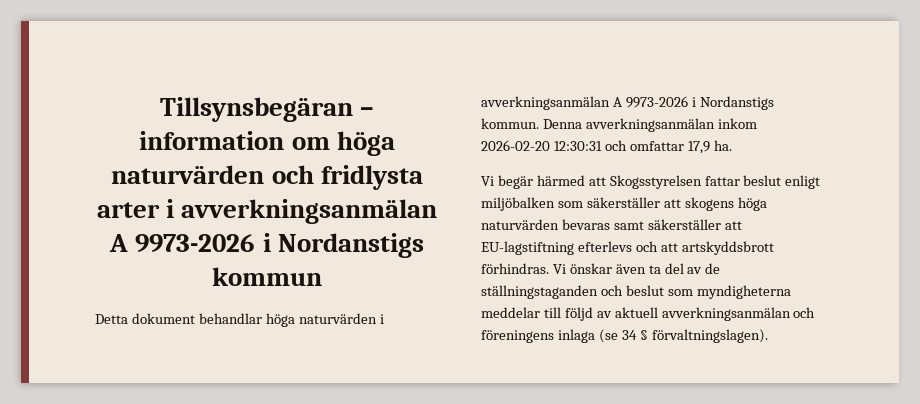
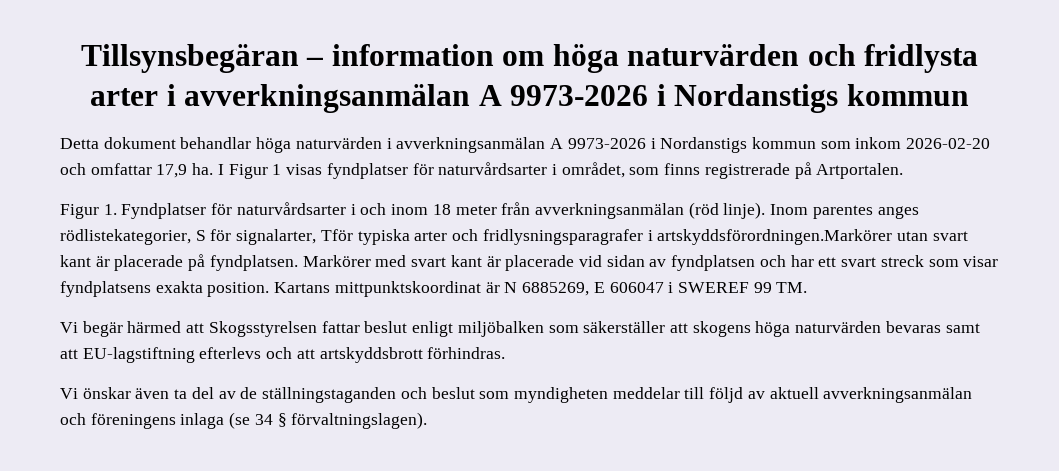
- Detta dokument behandlar höga naturvärden i avverkningsanmälan A 9973-2026 i Nordanstigs kommun. Denna avverkningsanmälan inkom 2026-02-20 12:30:31 och omfattar 17,9 ha.
+ Detta dokument behandlar höga naturvärden i avverkningsanmälan A 9973-2026 i Nordanstigs kommun som inkom 2026-02-20 och omfattar 17,9 ha. I Figur 1 visas fyndplatser för naturvårdsarter i området, som finns registrerade på Artportalen.
+ Figur 1. Fyndplatser för naturvårdsarter i och inom 18 meter från avverkningsanmälan (röd linje). Inom parentes anges rödlistekategorier, S för signalarter, Tför typiska arter och fridlysningsparagrafer i artskyddsförordningen.Markörer utan svart kant är placerade på fyndplatsen. Markörer med svart kant är placerade vid sidan av fyndplatsen och har ett svart streck som visar fyndplatsens exakta position. Kartans mittpunktskoordinat är N 6885269, E 606047 i SWEREF 99 TM.
- Vi begär härmed att Skogsstyrelsen fattar beslut enligt miljöbalken som säkerställer att skogens höga naturvärden bevaras samt säkerställer att EU-lagstiftning efterlevs och att artskyddsbrott förhindras. Vi önskar även ta del av de ställningstaganden och beslut som myndigheterna meddelar till följd av aktuell avverkningsanmälan och föreningens inlaga (se 34 § förvaltningslagen).
+ Vi begär härmed att Skogsstyrelsen fattar beslut enligt miljöbalken som säkerställer att skogens höga naturvärden bevaras samt att EU-lagstiftning efterlevs och att artskyddsbrott förhindras.
+ Vi önskar även ta del av de ställningstaganden och beslut som myndigheten meddelar till följd av aktuell avverkningsanmälan och föreningens inlaga (se 34 § förvaltningslagen).

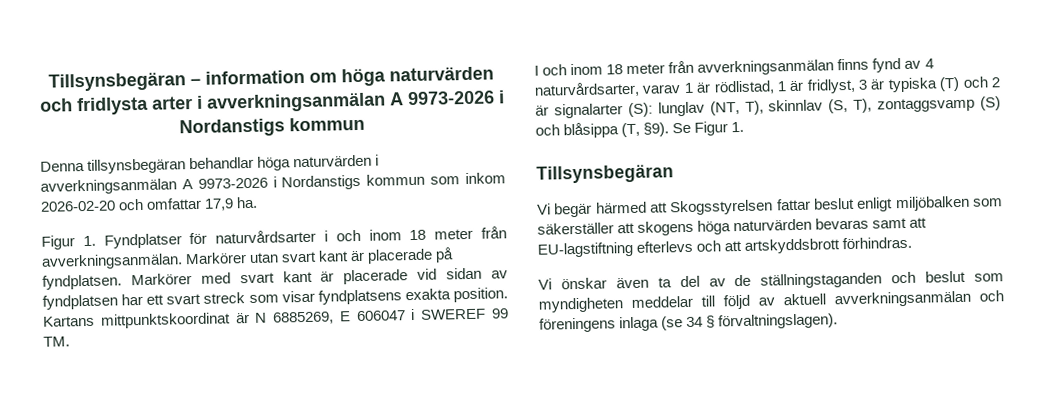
- Detta dokument behandlar höga naturvärden i avverkningsanmälan A 9973-2026 i Nordanstigs kommun som inkom 2026-02-20 och omfattar 17,9 ha. I Figur 1 visas fyndplatser för naturvårdsarter i området, som finns registrerade på Artportalen.
+ Denna tillsynsbegäran behandlar höga naturvärden i avverkningsanmälan A 9973-2026 i Nordanstigs kommun som inkom 2026-02-20 och omfattar 17,9 ha.
- Figur 1. Fyndplatser för naturvårdsarter i och inom 18 meter från avverkningsanmälan (röd linje). Inom parentes anges rödlistekategorier, S för signalarter, Tför typiska arter och fridlysningsparagrafer i artskyddsförordningen.Markörer utan svart kant är placerade på fyndplatsen.
+ Figur 1. Fyndplatser för naturvårdsarter i och inom 18 meter från avverkningsanmälan. Markörer utan svart kant är placerade på fyndplatsen.
- Markörer med svart kant är placerade vid sidan av fyndplatsen och har ett svart streck som visar fyndplatsens exakta position.
+ Markörer med svart kant är placerade vid sidan av fyndplatsen har ett svart streck som visar fyndplatsens exakta position.
+ I och inom 18 meter från avverkningsanmälan finns fynd av 4 naturvårdsarter, varav 1 är rödlistad, 1 är fridlyst, 3 är typiska (T) och 2 är signalarter (S): lunglav (NT, T), skinnlav (S, T), zontaggsvamp (S) och blåsippa (T, §9). Se Figur 1.
+ Tillsynsbegäran

